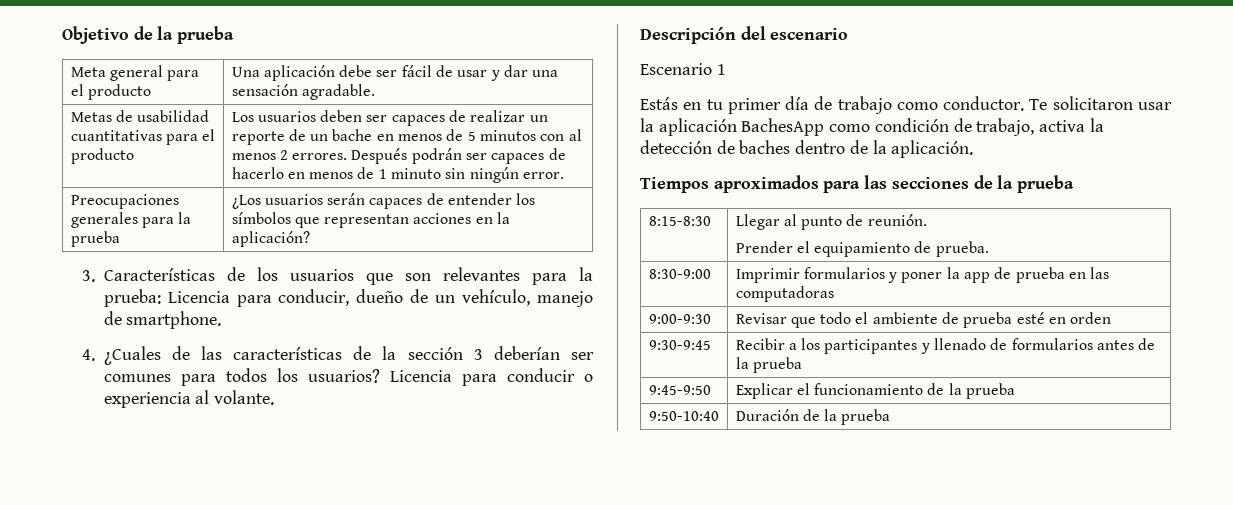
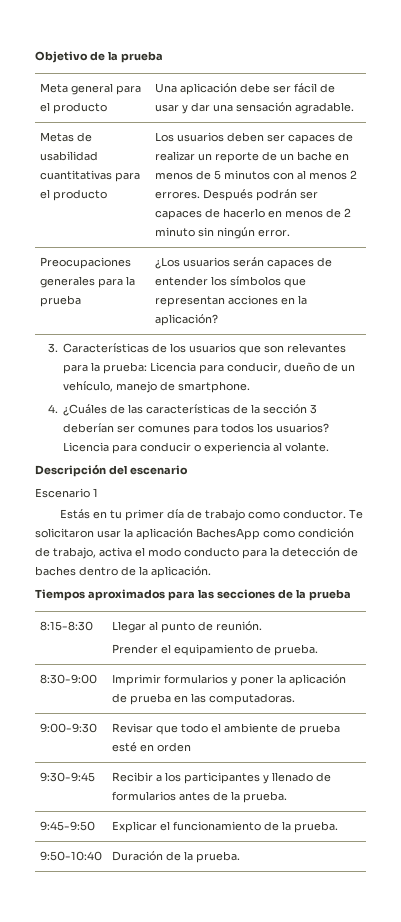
- Después podrán ser capaces de hacerlo en menos de 1 minuto sin ningún error.
+ Después podrán ser capaces de hacerlo en menos de 2 minuto sin ningún error.
- 4. ¿Cuales de las características de la sección 3 deberían ser comunes para todos los usuarios?
+ 4. ¿Cuáles de las características de la sección 3 deberían ser comunes para todos los usuarios?
- Te solicitaron usar la aplicación BachesApp como condición de trabajo, activa la detección de baches dentro de la aplicación.
+ Te solicitaron usar la aplicación BachesApp como condición de trabajo, activa el modo conducto para la detección de baches dentro de la aplicación.
- 8:30-9:00 | Imprimir formularios y poner la app de prueba en las computadoras
+ 8:30-9:00 | Imprimir formularios y poner la aplicación de prueba en las computadoras.
- 9:30-9:45 | Recibir a los participantes y llenado de formularios antes de la prueba
+ 9:30-9:45 | Recibir a los participantes y llenado de formularios antes de la prueba.
- 9:45-9:50 | Explicar el funcionamiento de la prueba
+ 9:45-9:50 | Explicar el funcionamiento de la prueba.
- 9:50-10:40 | Duración de la prueba
+ 9:50-10:40 | Duración de la prueba.

